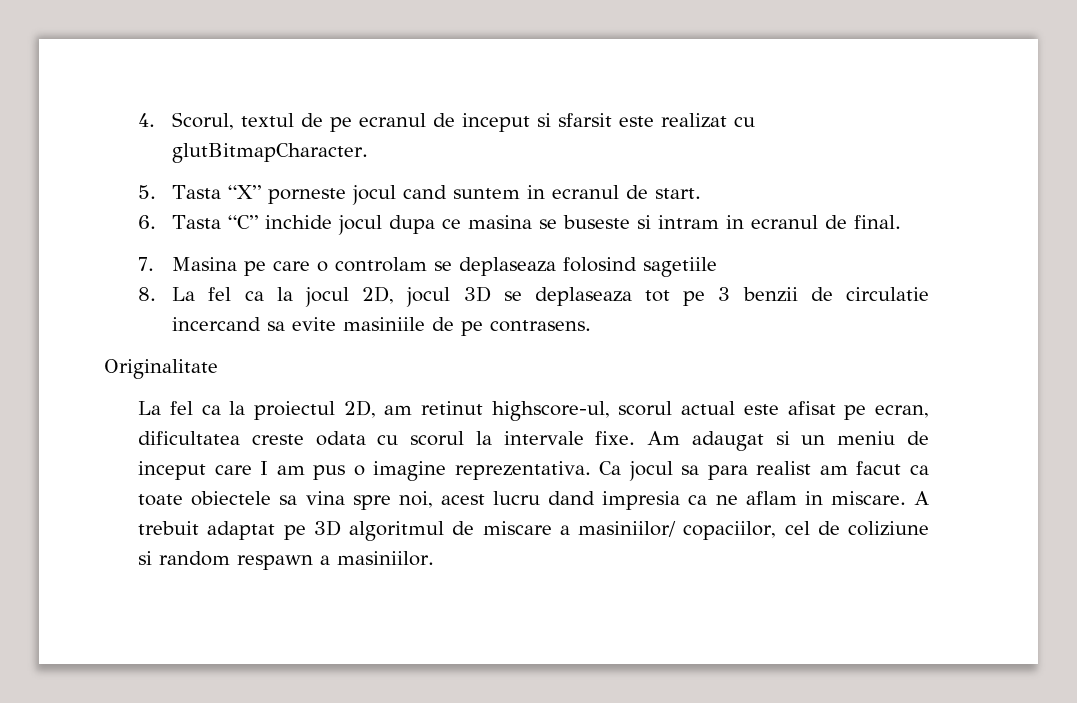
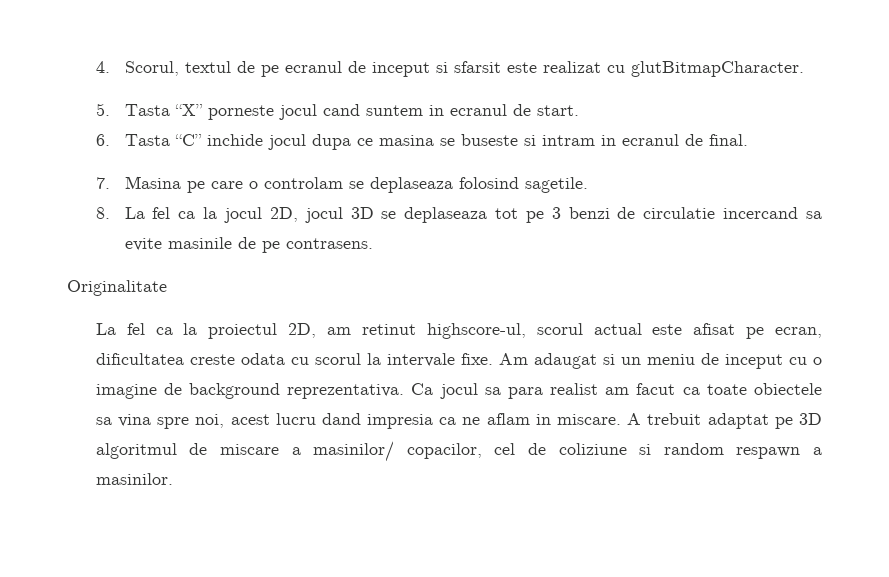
- 7. Masina pe care o controlam se deplaseaza folosind sagetiile
+ 7. Masina pe care o controlam se deplaseaza folosind sagetile.
- 8. La fel ca la jocul 2D, jocul 3D se deplaseaza tot pe 3 benzii de circulatie incercand sa evite masiniile de pe contrasens.
+ 8. La fel ca la jocul 2D, jocul 3D se deplaseaza tot pe 3 benzi de circulatie incercand sa evite masinile de pe contrasens.
- Am adaugat si un meniu de inceput care I am pus o imagine reprezentativa.
+ Am adaugat si un meniu de inceput cu o imagine de background reprezentativa.
- A trebuit adaptat pe 3D algoritmul de miscare a masiniilor/ copaciilor, cel de coliziune si random respawn a masiniilor.
+ A trebuit adaptat pe 3D algoritmul de miscare a masinilor/ copacilor, cel de coliziune si random respawn a masinilor.

